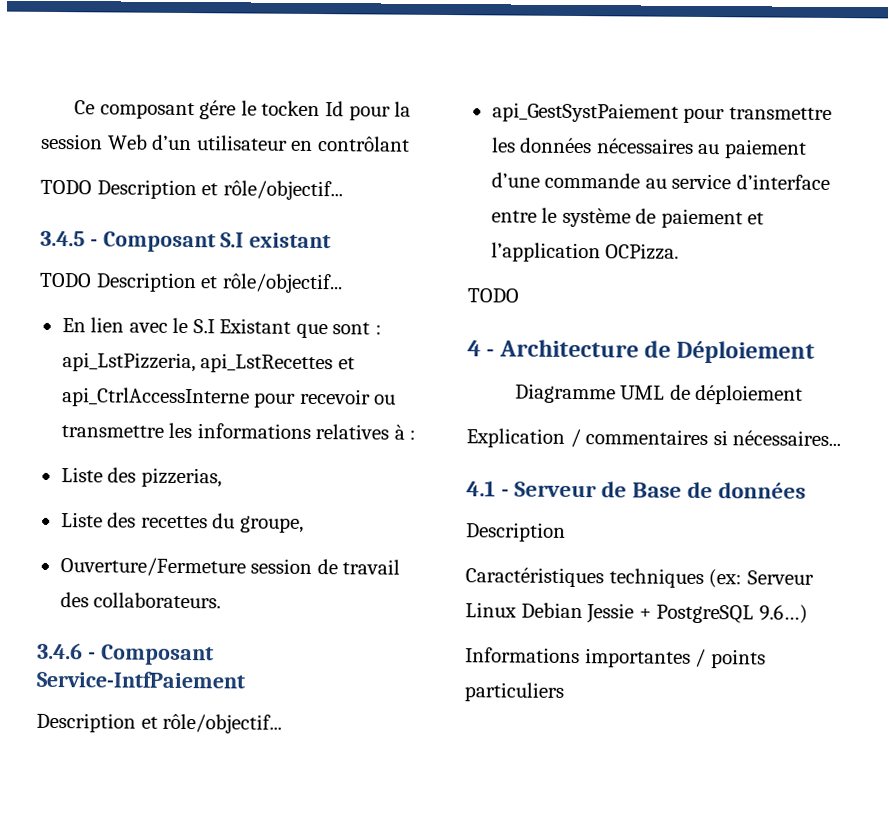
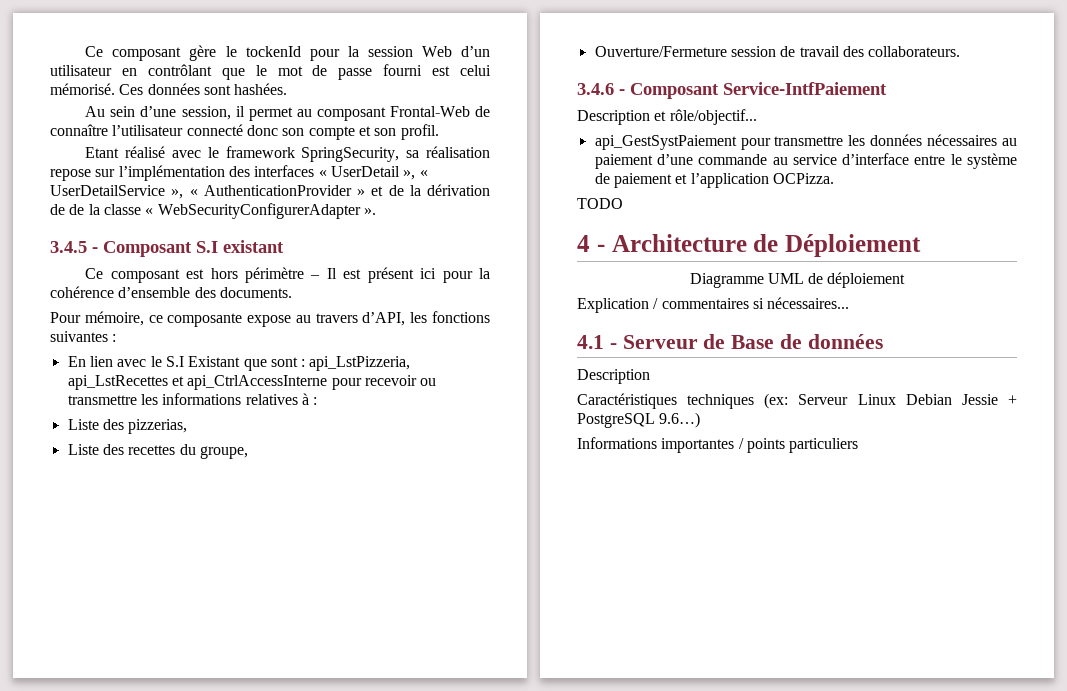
- Ce composant gére le tocken Id pour la session Web d’un utilisateur en contrôlant
- TODO Description et rôle/objectif...
+ Ce composant gère le tockenId pour la session Web d’un utilisateur en contrôlant que le mot de passe fourni est celui mémorisé. Ces données sont hashées.
+ Au sein d’une session, il permet au composant Frontal-Web de connaître l’utilisateur connecté donc son compte et son profil.
+ Etant réalisé avec le framework SpringSecurity, sa réalisation repose sur l’implémentation des interfaces « UserDetail », « UserDetailService », « AuthenticationProvider » et de la dérivation de de la classe « WebSecurityConfigurerAdapter ».
  3.4.5 - Composant S.I existant
- TODO Description et rôle/objectif...
+ Ce composant est hors périmètre – Il est présent ici pour la cohérence d’ensemble des documents.
+ Pour mémoire, ce composante expose au travers d’API, les fonctions suivantes :

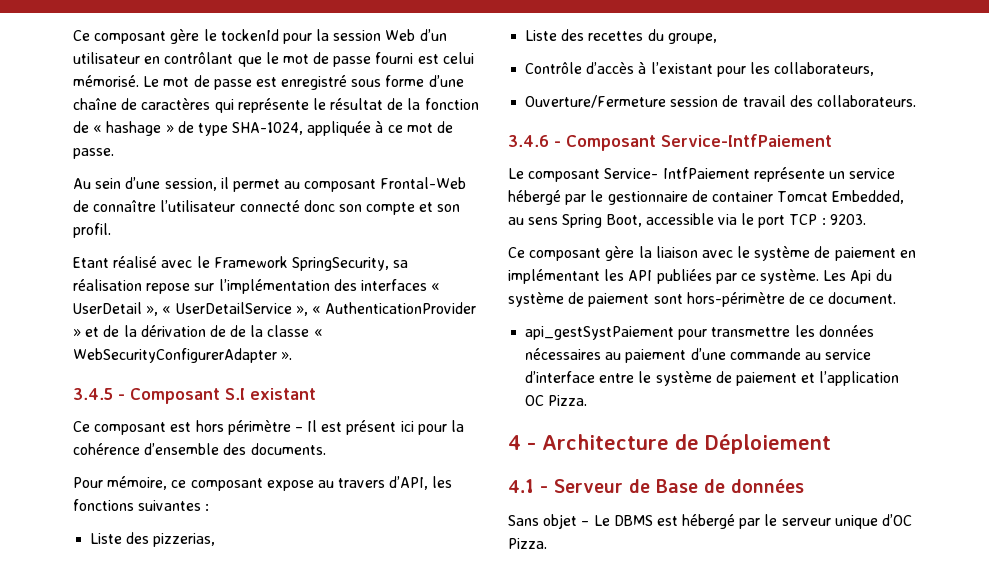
- Ces données sont hashées.
+ Le mot de passe est enregistré sous forme d’une chaîne de caractères qui représente le résultat de la fonction de « hashage » de type SHA-1024, appliquée à ce mot de passe.
- Etant réalisé avec le framework SpringSecurity, sa réalisation repose sur l’implémentation des interfaces « UserDetail », « UserDetailService », « AuthenticationProvider » et de la dérivation de de la classe « WebSecurityConfigurerAdapter ».
+ Etant réalisé avec le Framework SpringSecurity, sa réalisation repose sur l’implémentation des interfaces « UserDetail », « UserDetailService », « AuthenticationProvider » et de la dérivation de de la classe « WebSecurityConfigurerAdapter ».
- Pour mémoire, ce composante expose au travers d’API, les fonctions suivantes :
+ Pour mémoire, ce composant expose au travers d’API, les fonctions suivantes :
- En lien avec le S.I Existant que sont : api_LstPizzeria, api_LstRecettes et api_CtrlAccessInterne pour recevoir ou transmettre les informations relatives à :
+ Contrôle d’accès à l’existant pour les collaborateurs,
- Description et rôle/objectif...
- api_GestSystPaiement pour transmettre les données nécessaires au paiement d’une commande au service d’interface entre le système de paiement et l’application OCPizza.
- TODO
+ Le composant Service- IntfPaiement représente un service hébergé par le gestionnaire de container Tomcat Embedded, au sens Spring Boot, accessible via le port TCP : 9203.
+ Ce composant gère la liaison avec le système de paiement en implémentant les API publiées par ce système. Les Api du système de paiement sont hors-périmètre de ce document.
+ api_gestSystPaiement pour transmettre les données nécessaires au paiement d’une commande au service d’interface entre le système de paiement et l’application OC Pizza.
- Diagramme UML de déploiement
- Explication / commentaires si nécessaires...
  4.1 - Serveur de Base de données
- Description
- Caractéristiques techniques (ex: Serveur Linux Debian Jessie + PostgreSQL 9.6…)
- Informations importantes / points particuliers
+ Sans objet – Le DBMS est hébergé par le serveur unique d’OC Pizza.

